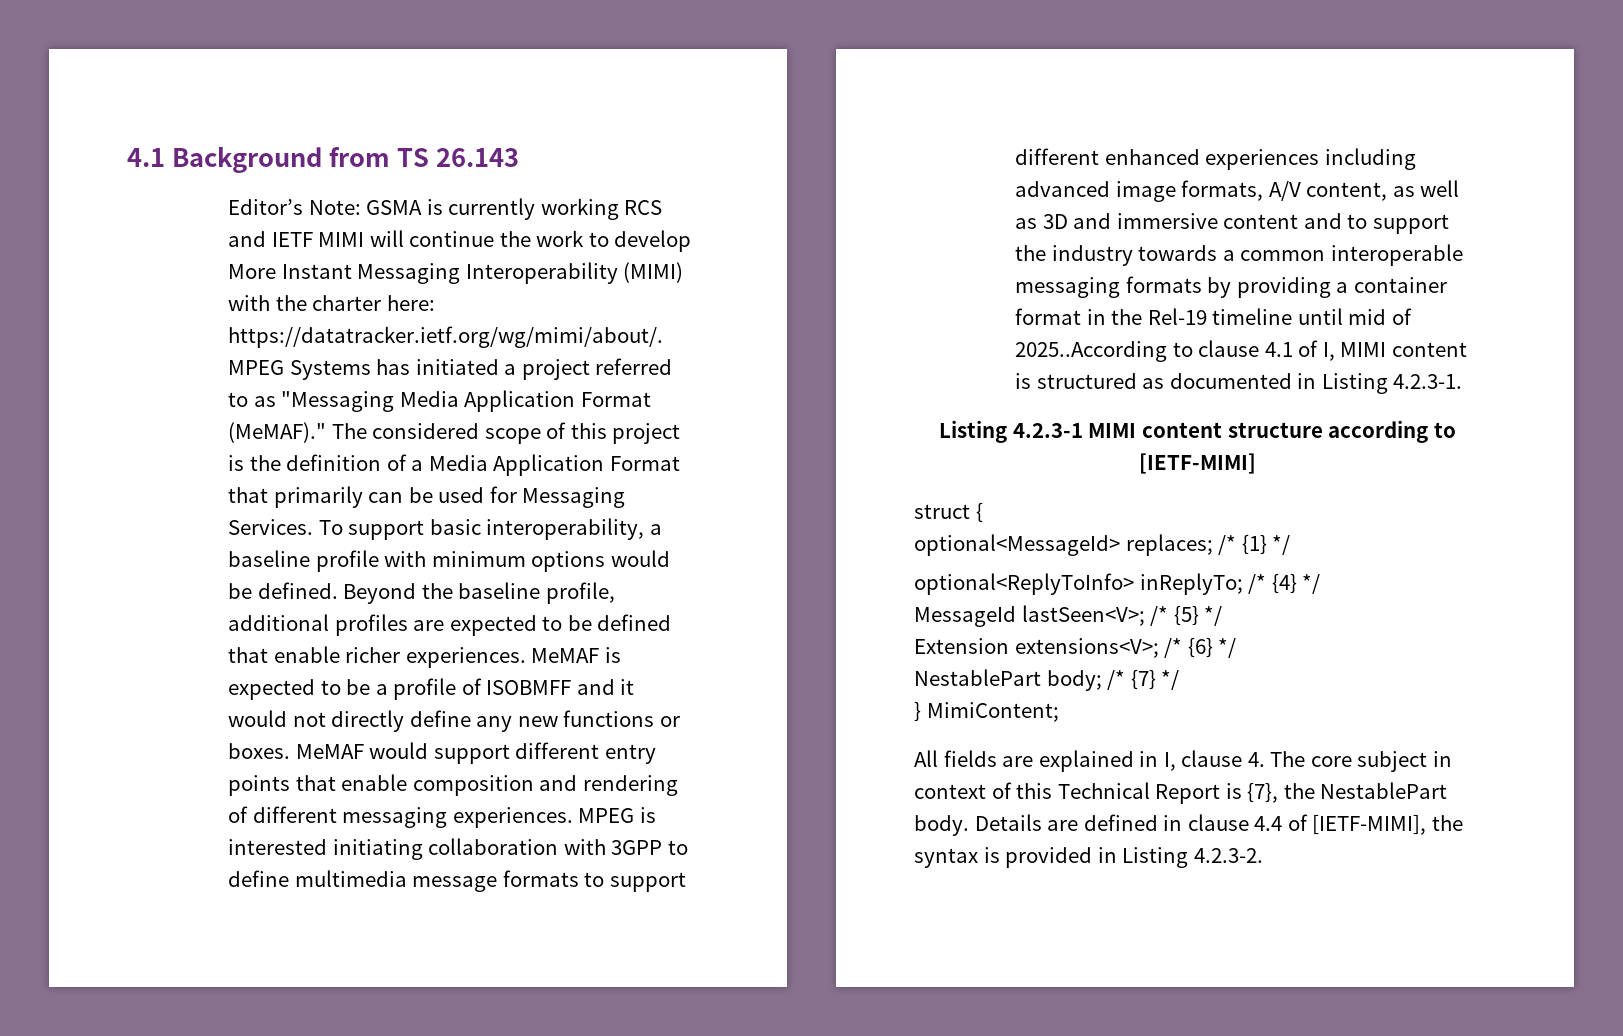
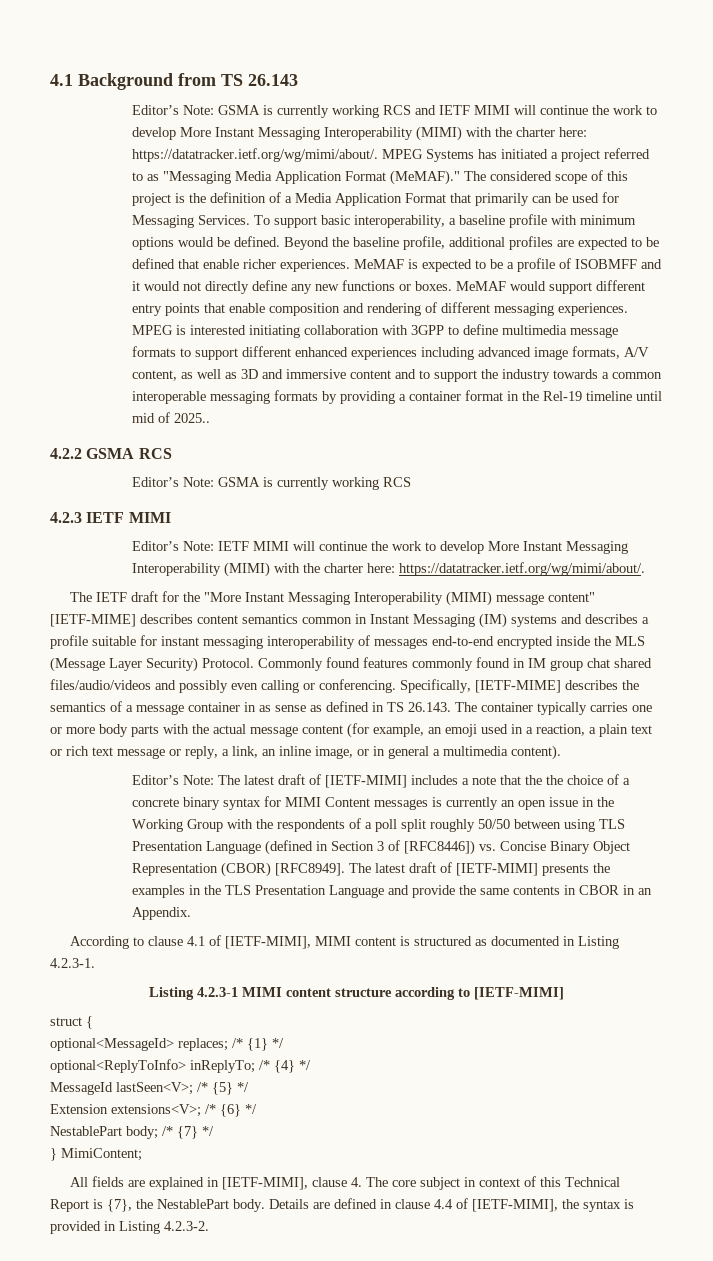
- MPEG is interested initiating collaboration with 3GPP to define multimedia message formats to support different enhanced experiences including advanced image formats, A/V content, as well as 3D and immersive content and to support the industry towards a common interoperable messaging formats by providing a container format in the Rel-19 timeline until mid of 2025..According to clause 4.1 of I, MIMI content is structured as documented in Listing 4.2.3-1.
+ MPEG is interested initiating collaboration with 3GPP to define multimedia message formats to support different enhanced experiences including advanced image formats, A/V content, as well as 3D and immersive content and to support the industry towards a common interoperable messaging formats by providing a container format in the Rel-19 timeline until mid of 2025..
+ 4.2.2 GSMA RCS
+ Editor’s Note: GSMA is currently working RCS
+ 4.2.3 IETF MIMI
+ Editor’s Note: IETF MIMI will continue the work to develop More Instant Messaging Interoperability (MIMI) with the charter here: https://datatracker.ietf.org/wg/mimi/about/.
+ The IETF draft for the "More Instant Messaging Interoperability (MIMI) message content" [IETF-MIME] describes content semantics common in Instant Messaging (IM) systems and describes a profile suitable for instant messaging interoperability of messages end-to-end encrypted inside the MLS (Message Layer Security) Protocol. Commonly found features commonly found in IM group chat shared files/audio/videos and possibly even calling or conferencing. Specifically, [IETF-MIME] describes the semantics of a message container in as sense as defined in TS 26.143. The container typically carries one or more body parts with the actual message content (for example, an emoji used in a reaction, a plain text or rich text message or reply, a link, an inline image, or in general a multimedia content).
+ Editor’s Note: The latest draft of [IETF-MIMI] includes a note that the the choice of a concrete binary syntax for MIMI Content messages is currently an open issue in the Working Group with the respondents of a poll split roughly 50/50 between using TLS Presentation Language (defined in Section 3 of [RFC8446]) vs. Concise Binary Object Representation (CBOR) [RFC8949]. The latest draft of [IETF-MIMI] presents the examples in the TLS Presentation Language and provide the same contents in CBOR in an Appendix.
+ According to clause 4.1 of [IETF-MIMI], MIMI content is structured as documented in Listing 4.2.3-1.
- All fields are explained in I, clause 4. The core subject in context of this Technical Report is {7}, the NestablePart body.
+ All fields are explained in [IETF-MIMI], clause 4. The core subject in context of this Technical Report is {7}, the NestablePart body.

